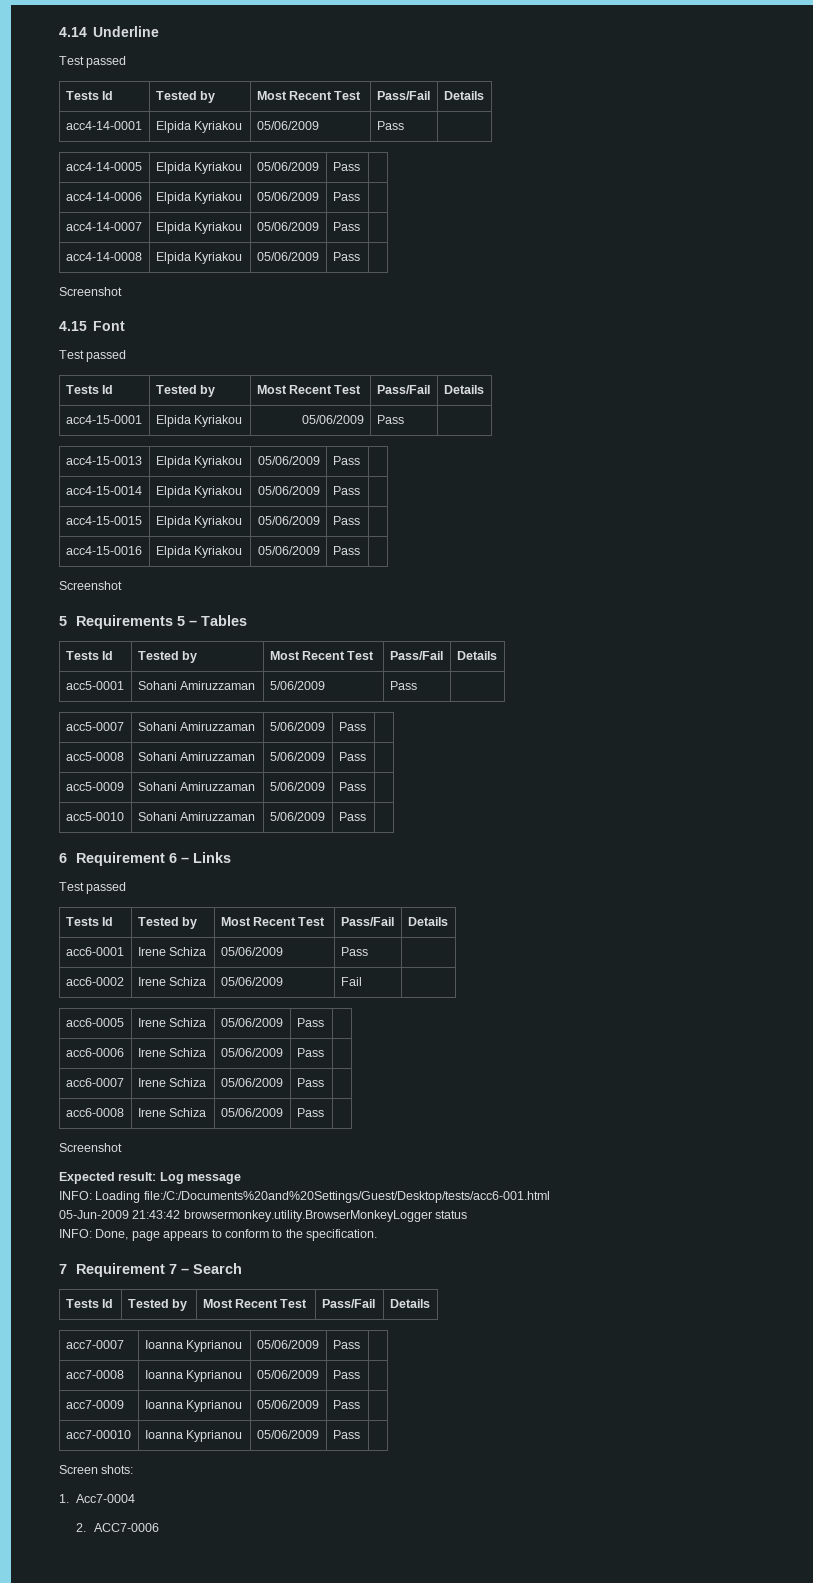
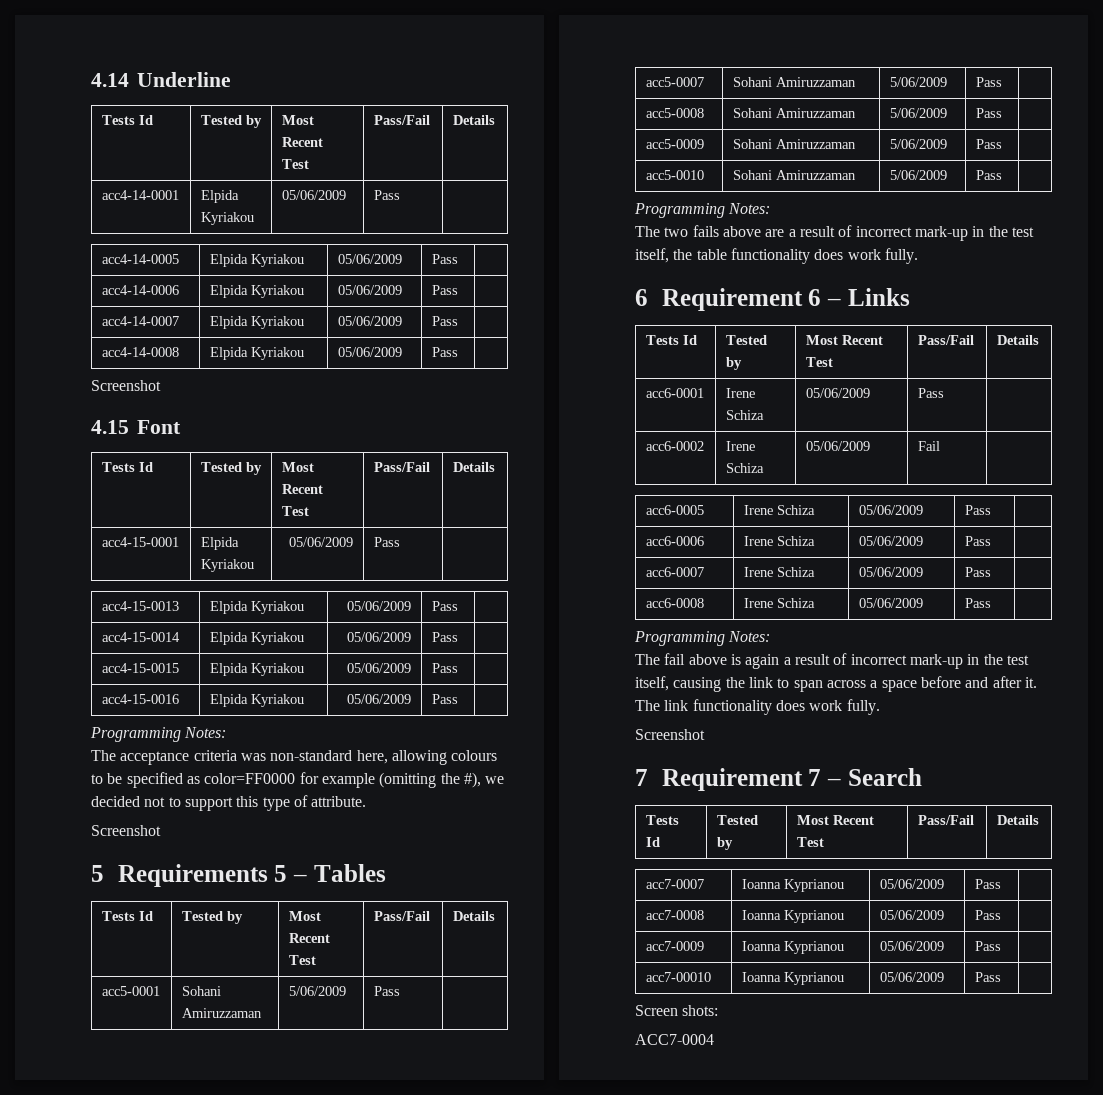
  4.14 Underline
- Test passed
  4.15 Font
- Test passed
  acc4-15-0016 | Elpida Kyriakou | 05/06/2009 | Pass |
+ Programming Notes:
+ The acceptance criteria was non-standard here, allowing colours to be specified as color=FF0000 for example (omitting the #), we decided not to support this type of attribute.
  acc5-0010 | Sohani Amiruzzaman | 5/06/2009 | Pass |
+ Programming Notes:
+ The two fails above are a result of incorrect mark-up in the test itself, the table functionality does work fully.
  6 Requirement 6 – Links
- Test passed
  acc6-0008 | Irene Schiza | 05/06/2009 | Pass |
+ Programming Notes:
+ The fail above is again a result of incorrect mark-up in the test itself, causing the link to span across a space before and after it. The link functionality does work fully.
  Screenshot
- Expected result: Log message
- INFO: Loading file:/C:/Documents%20and%20Settings/Guest/Desktop/tests/acc6-001.html
- 05-Jun-2009 21:43:42 browsermonkey.utility.BrowserMonkeyLogger status
- INFO: Done, page appears to conform to the specification.
- 1. Acc7-0004
- 2. ACC7-0006
+ ACC7-0004

